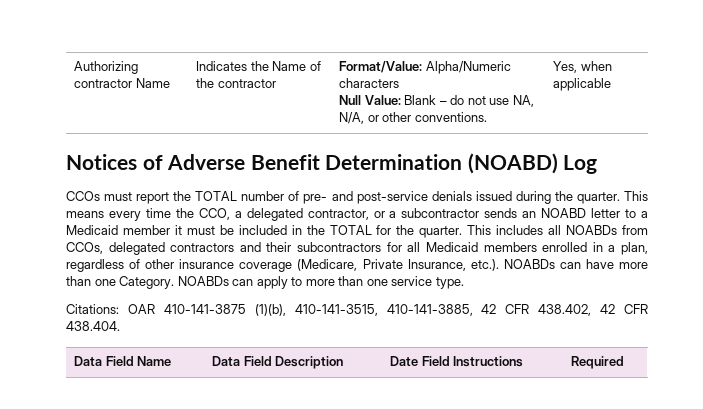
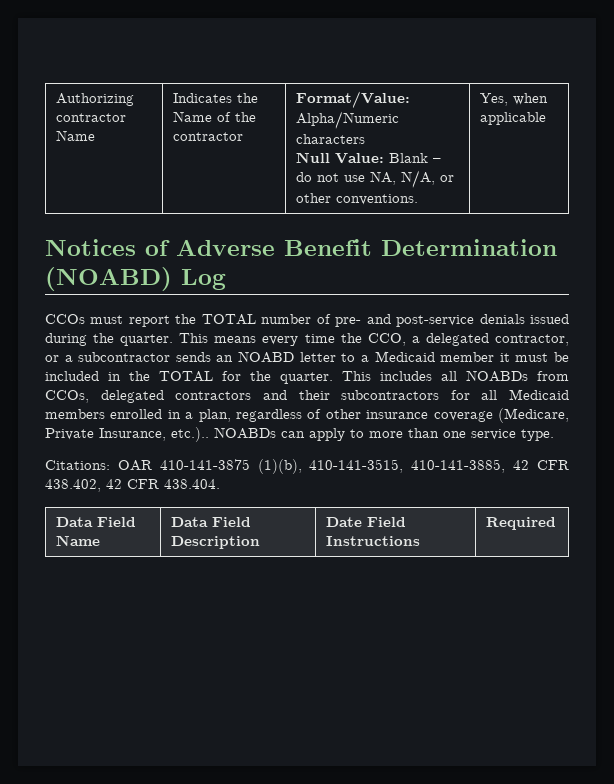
- This includes all NOABDs from CCOs, delegated contractors and their subcontractors for all Medicaid members enrolled in a plan, regardless of other insurance coverage (Medicare, Private Insurance, etc.). NOABDs can have more than one Category.
+ This includes all NOABDs from CCOs, delegated contractors and their subcontractors for all Medicaid members enrolled in a plan, regardless of other insurance coverage (Medicare, Private Insurance, etc.)..

